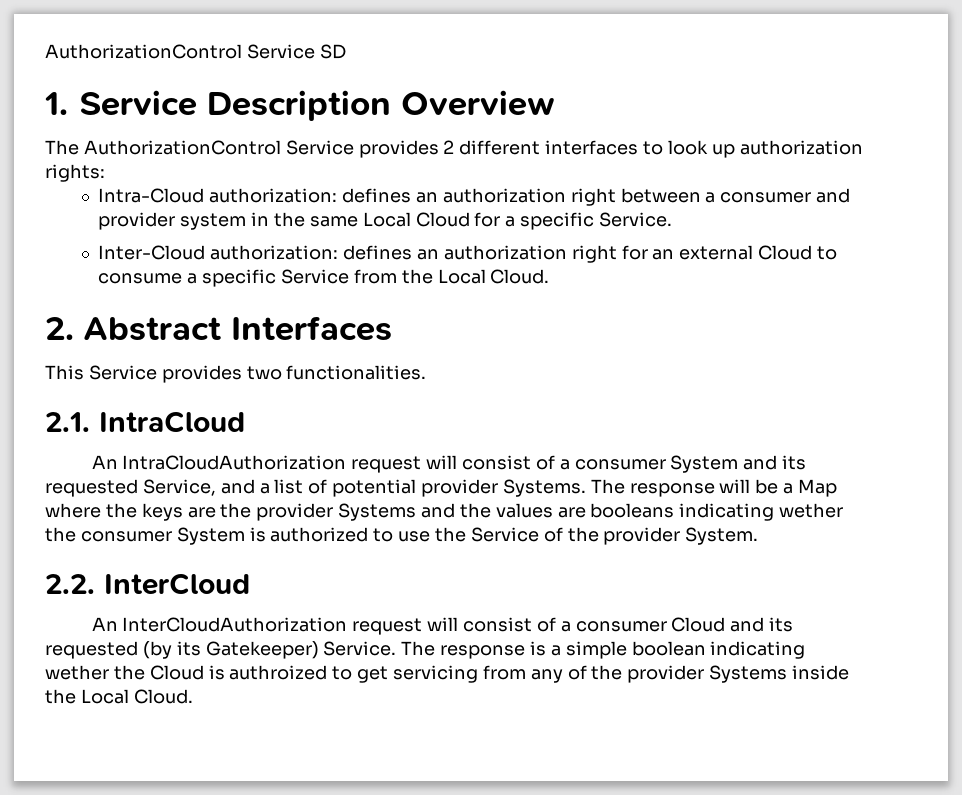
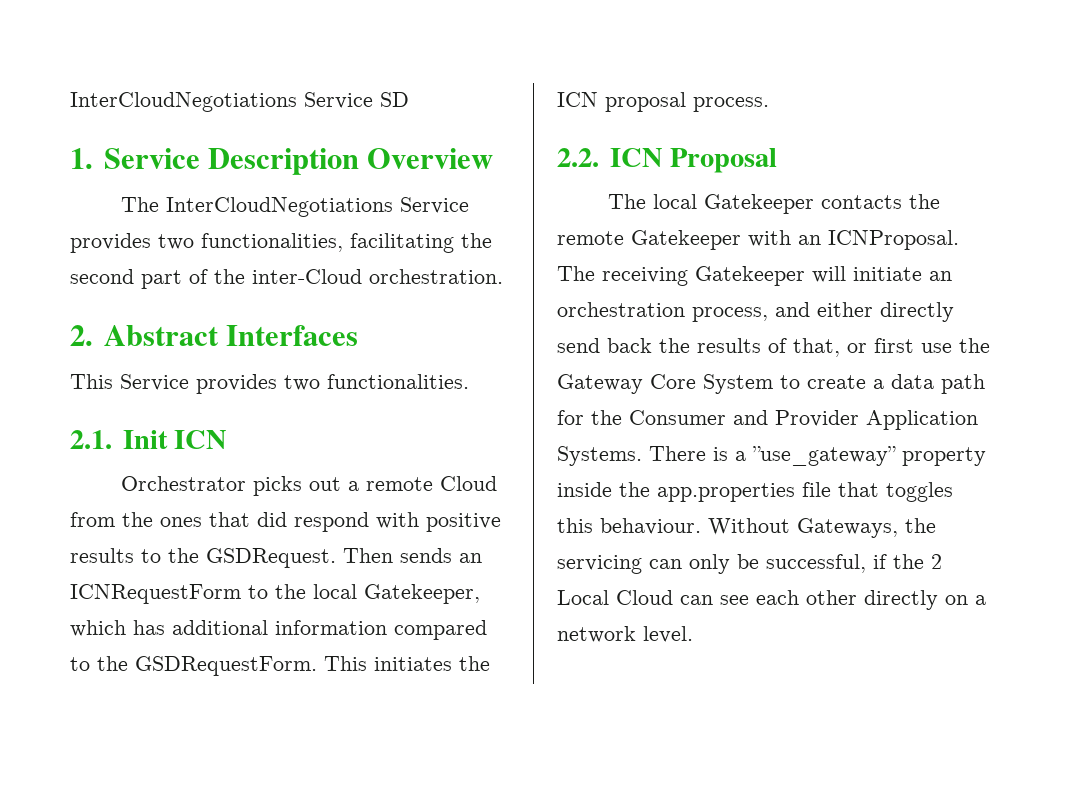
- AuthorizationControl Service SD
+ InterCloudNegotiations Service SD
- The AuthorizationControl Service provides 2 different interfaces to look up authorization rights:
- Intra-Cloud authorization: defines an authorization right between a consumer and provider system in the same Local Cloud for a specific Service.
- Inter-Cloud authorization: defines an authorization right for an external Cloud to consume a specific Service from the Local Cloud.
+ The InterCloudNegotiations Service provides two functionalities, facilitating the second part of the inter-Cloud orchestration.
- 2.1. IntraCloud
- An IntraCloudAuthorization request will consist of a consumer System and its requested Service, and a list of potential provider Systems. The response will be a Map where the keys are the provider Systems and the values are booleans indicating wether the consumer System is authorized to use the Service of the provider System.
- 2.2. InterCloud
- An InterCloudAuthorization request will consist of a consumer Cloud and its requested (by its Gatekeeper) Service. The response is a simple boolean indicating wether the Cloud is authroized to get servicing from any of the provider Systems inside the Local Cloud.
+ 2.1. Init ICN
+ Orchestrator picks out a remote Cloud from the ones that did respond with positive results to the GSDRequest. Then sends an ICNRequestForm to the local Gatekeeper, which has additional information compared to the GSDRequestForm. This initiates the ICN proposal process.
+ 2.2. ICN Proposal
+ The local Gatekeeper contacts the remote Gatekeeper with an ICNProposal. The receiving Gatekeeper will initiate an orchestration process, and either directly send back the results of that, or first use the Gateway Core System to create a data path for the Consumer and Provider Application Systems. There is a ”use_gateway” property inside the app.properties file that toggles this behaviour. Without Gateways, the servicing can only be successful, if the 2 Local Cloud can see each other directly on a network level.

